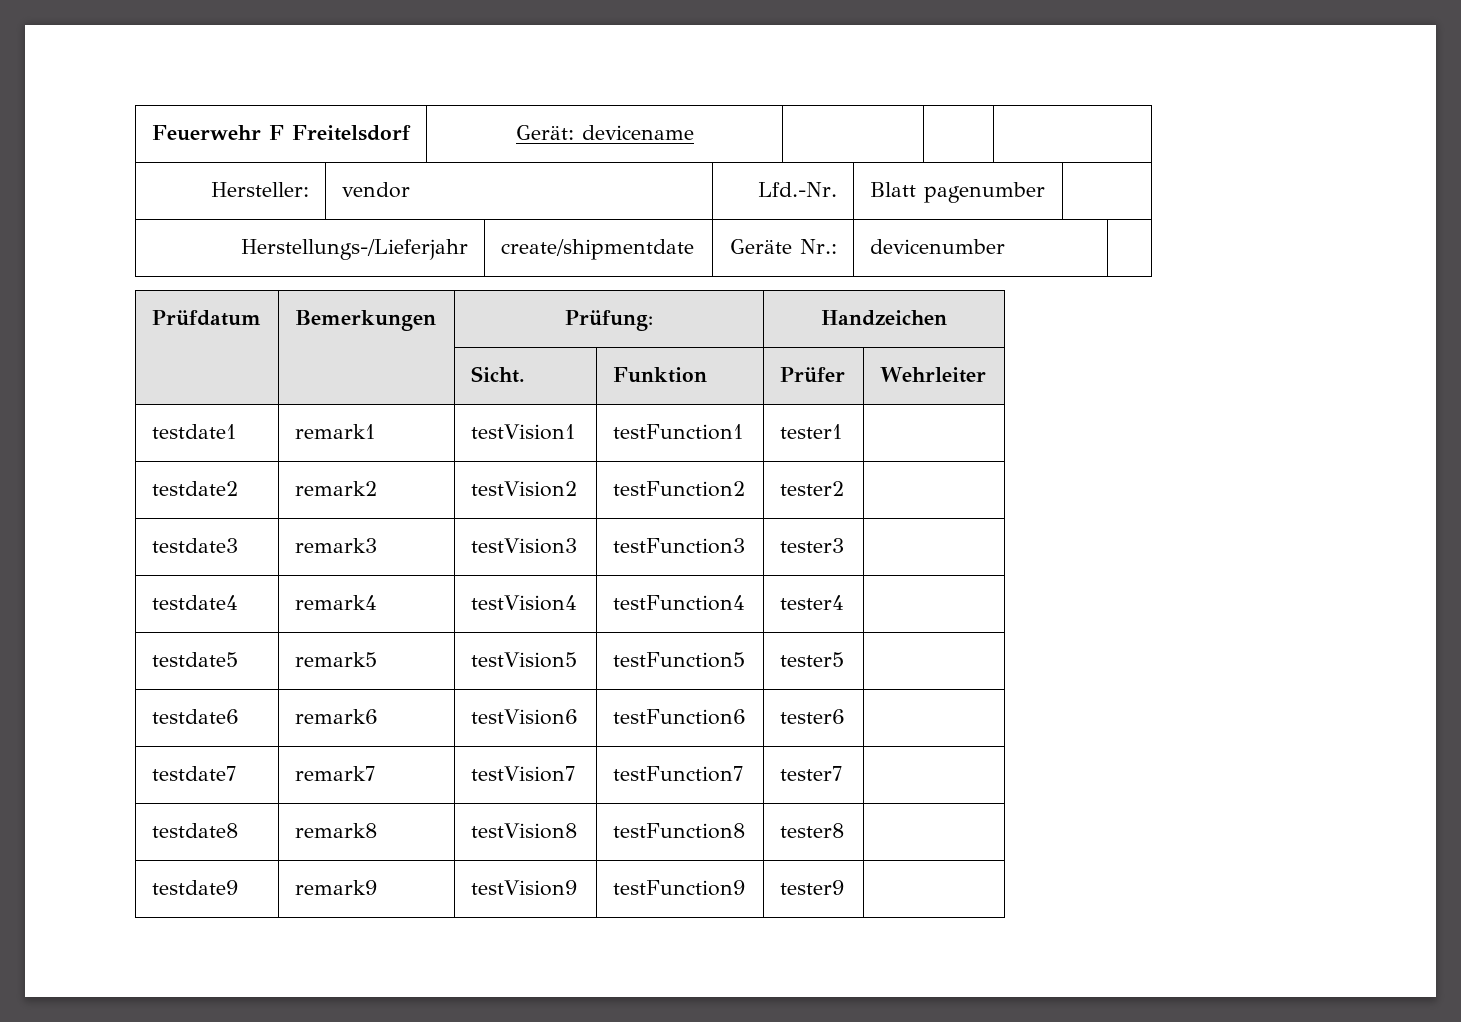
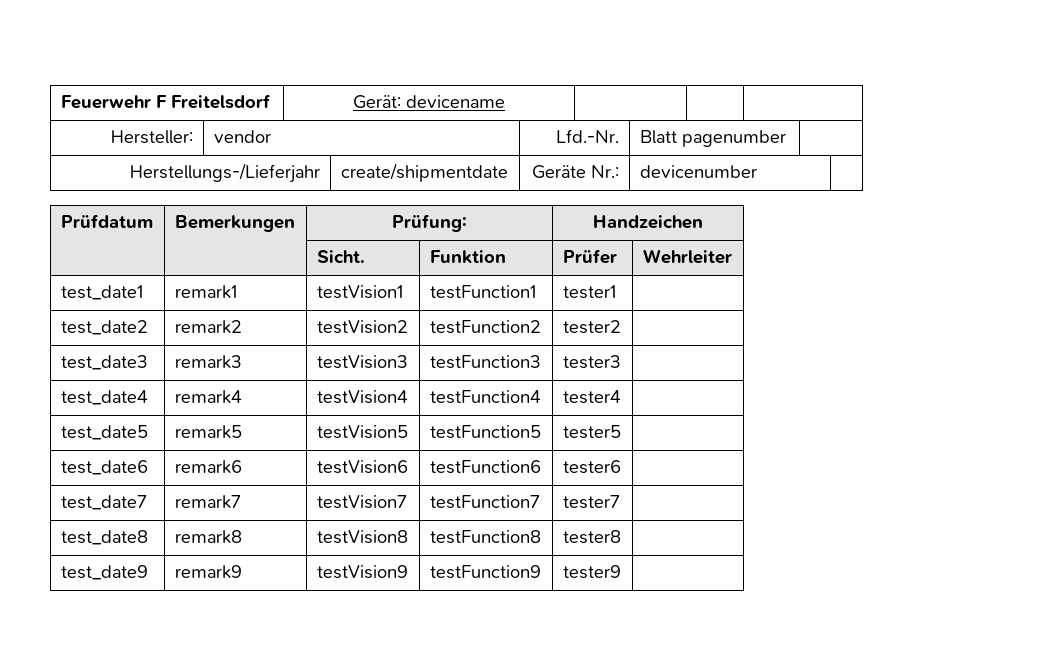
- testdate1 | remark1 | testVision1 | testFunction1 | tester1 |
+ test_date1 | remark1 | testVision1 | testFunction1 | tester1 |
- testdate2 | remark2 | testVision2 | testFunction2 | tester2 |
+ test_date2 | remark2 | testVision2 | testFunction2 | tester2 |
- testdate3 | remark3 | testVision3 | testFunction3 | tester3 |
+ test_date3 | remark3 | testVision3 | testFunction3 | tester3 |
- testdate4 | remark4 | testVision4 | testFunction4 | tester4 |
+ test_date4 | remark4 | testVision4 | testFunction4 | tester4 |
- testdate5 | remark5 | testVision5 | testFunction5 | tester5 |
+ test_date5 | remark5 | testVision5 | testFunction5 | tester5 |
- testdate6 | remark6 | testVision6 | testFunction6 | tester6 |
+ test_date6 | remark6 | testVision6 | testFunction6 | tester6 |
- testdate7 | remark7 | testVision7 | testFunction7 | tester7 |
+ test_date7 | remark7 | testVision7 | testFunction7 | tester7 |
- testdate8 | remark8 | testVision8 | testFunction8 | tester8 |
+ test_date8 | remark8 | testVision8 | testFunction8 | tester8 |
- testdate9 | remark9 | testVision9 | testFunction9 | tester9 |
+ test_date9 | remark9 | testVision9 | testFunction9 | tester9 |

